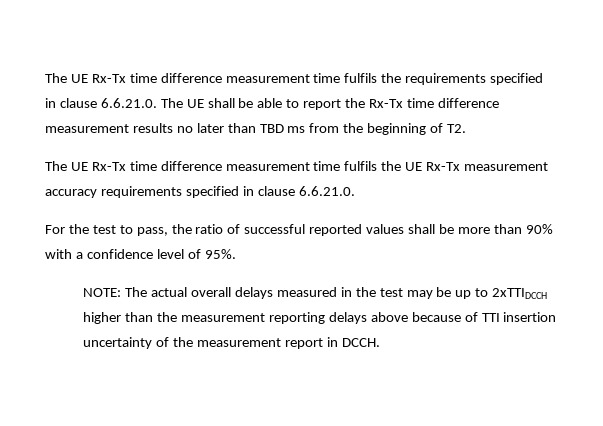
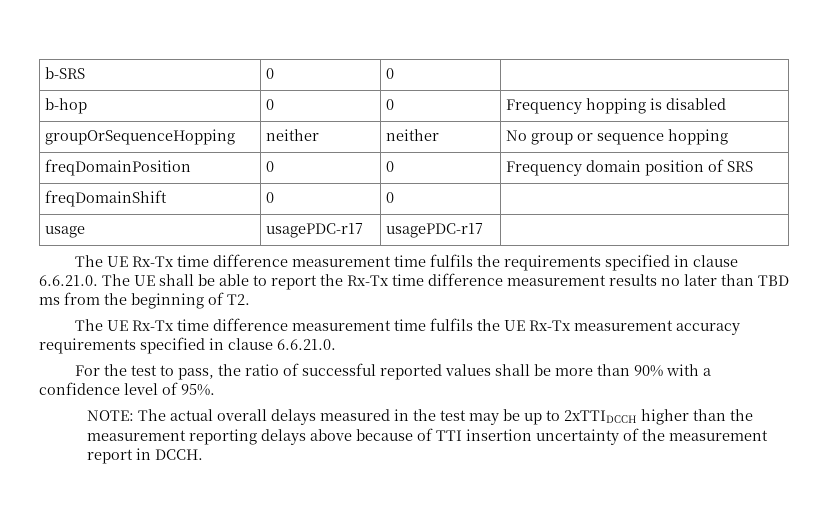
+ b-SRS | 0 | 0 |
+ b-hop | 0 | 0 | Frequency hopping is disabled
+ groupOrSequenceHopping | neither | neither | No group or sequence hopping
+ freqDomainPosition | 0 | 0 | Frequency domain position of SRS
+ freqDomainShift | 0 | 0 |
+ usage | usagePDC-r17 | usagePDC-r17 |

